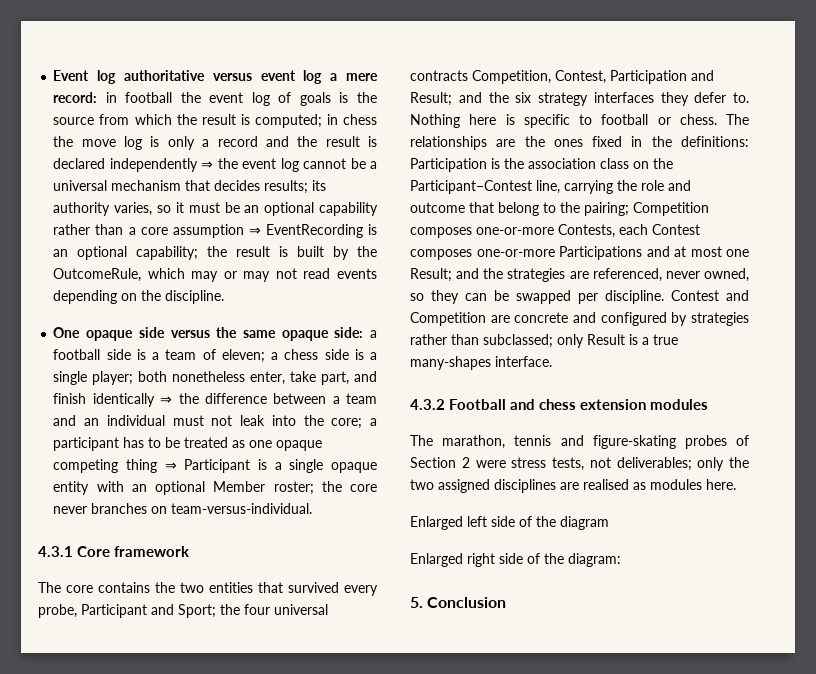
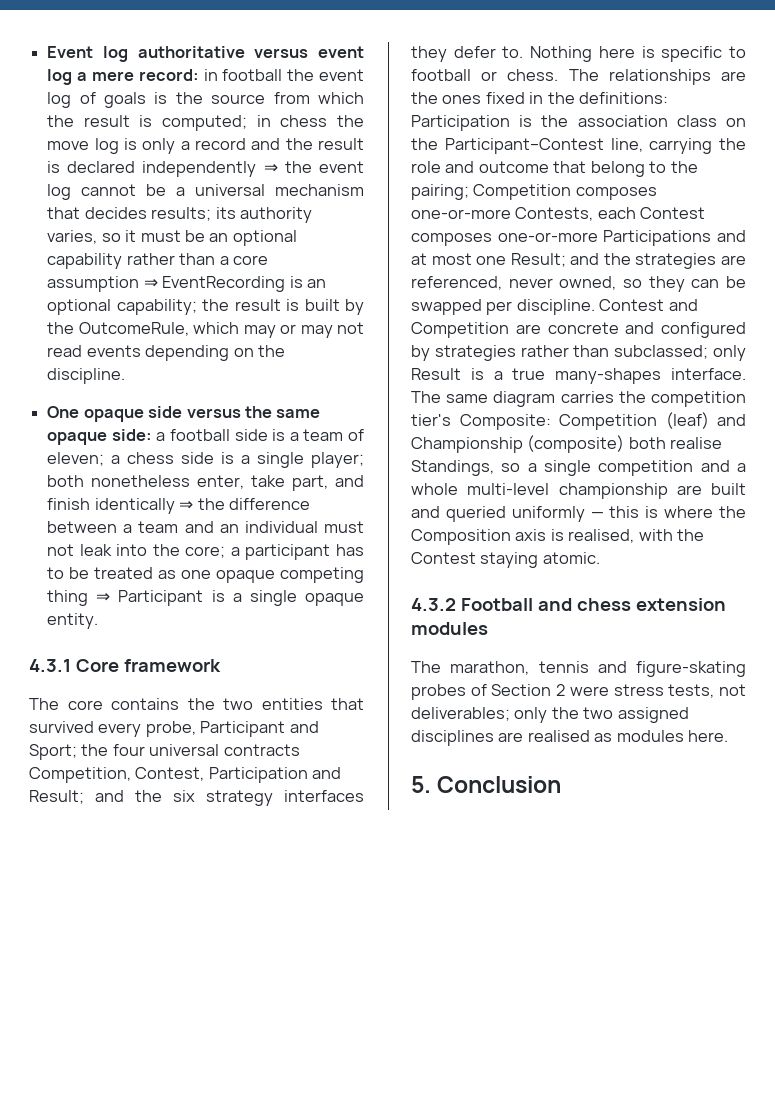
- a participant has to be treated as one opaque competing thing ⇒ Participant is a single opaque entity with an optional Member roster; the core never branches on team-versus-individual.
+ a participant has to be treated as one opaque competing thing ⇒ Participant is a single opaque entity.
+ The same diagram carries the competition tier's Composite: Competition (leaf) and Championship (composite) both realise Standings, so a single competition and a whole multi-level championship are built and queried uniformly — this is where the Composition axis is realised, with the Contest staying atomic.
- Enlarged left side of the diagram
- Enlarged right side of the diagram:

